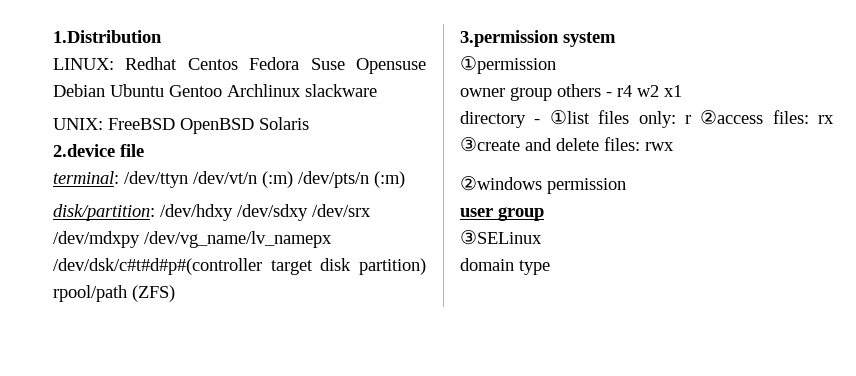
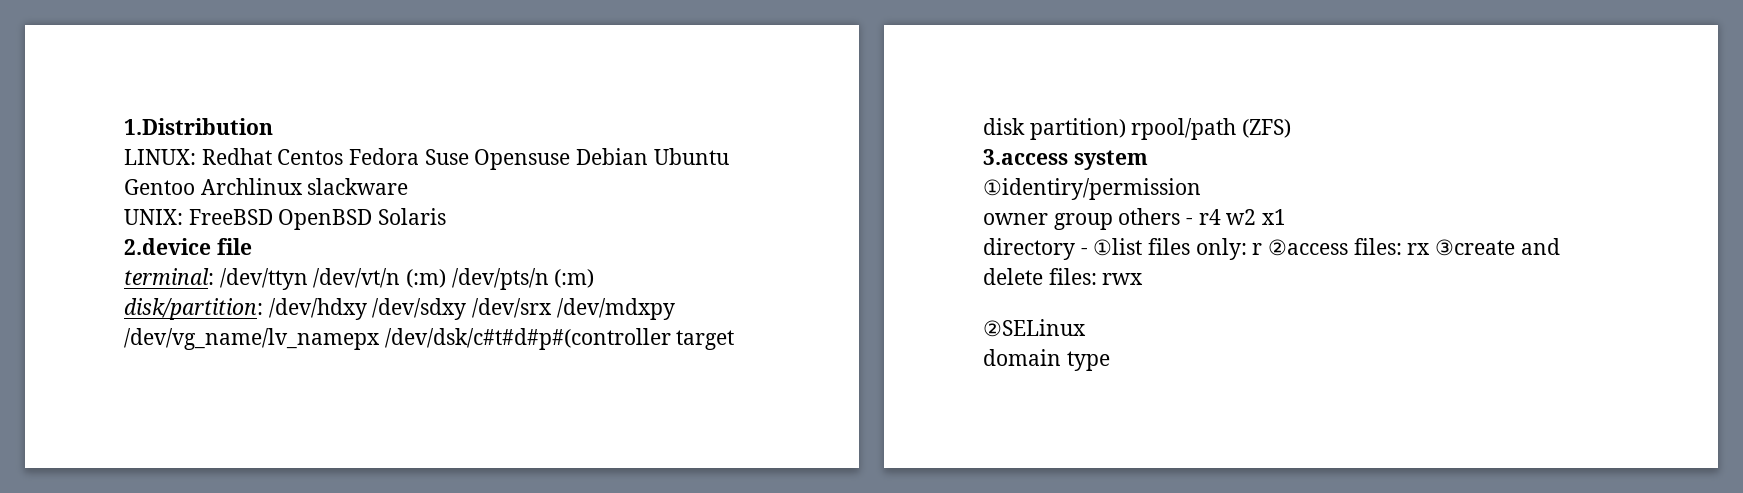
- 3.permission system
+ 3.access system
- ①permission
+ ①identiry/permission
- ②windows permission
- user group
- ③SELinux
+ ②SELinux

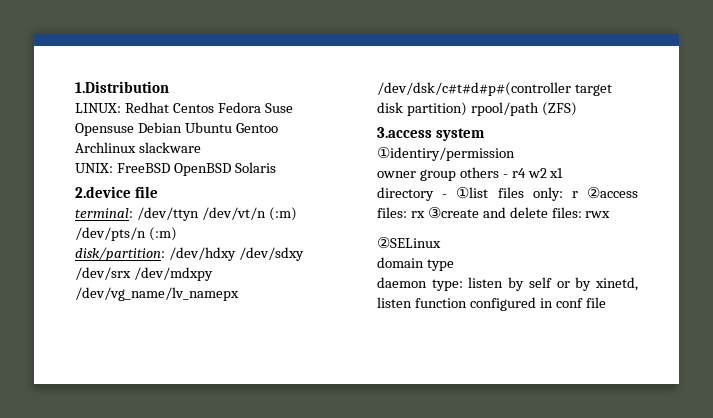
+ daemon type: listen by self or by xinetd, listen function configured in conf file

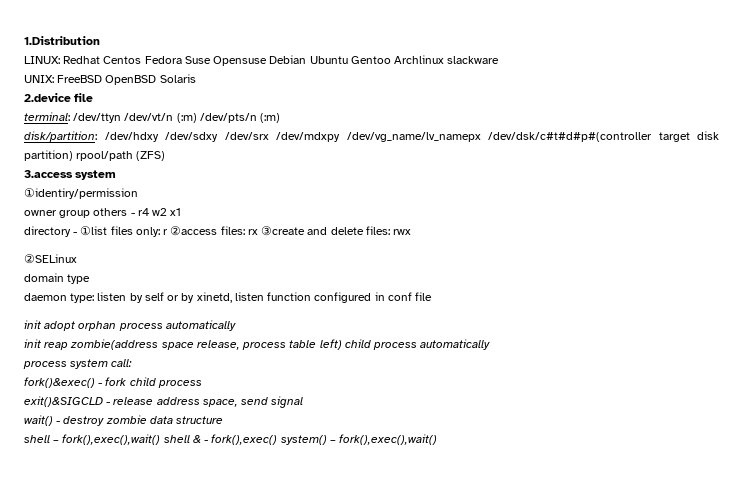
+ init adopt orphan process automatically
+ init reap zombie(address space release, process table left) child process automatically
+ process system call:
+ fork()&exec() - fork child process
+ exit()&SIGCLD - release address space, send signal
+ wait() - destroy zombie data structure
+ shell – fork(),exec(),wait() shell & - fork(),exec() system() – fork(),exec(),wait()

